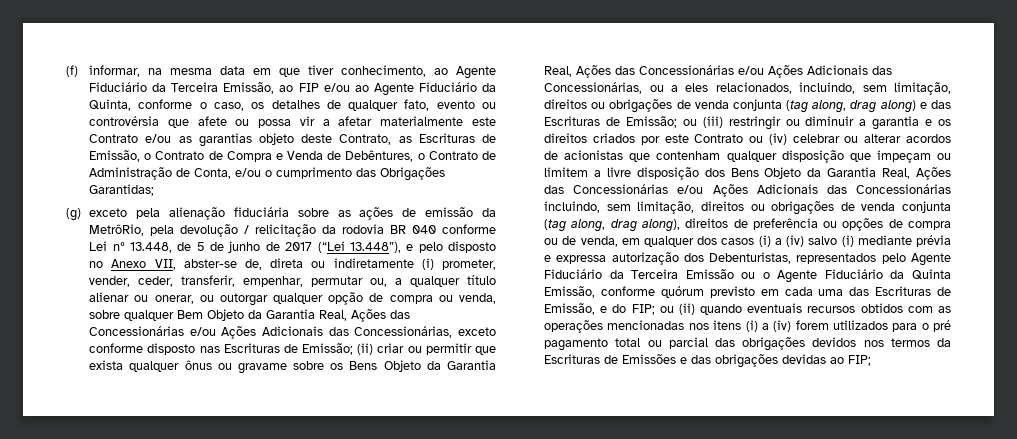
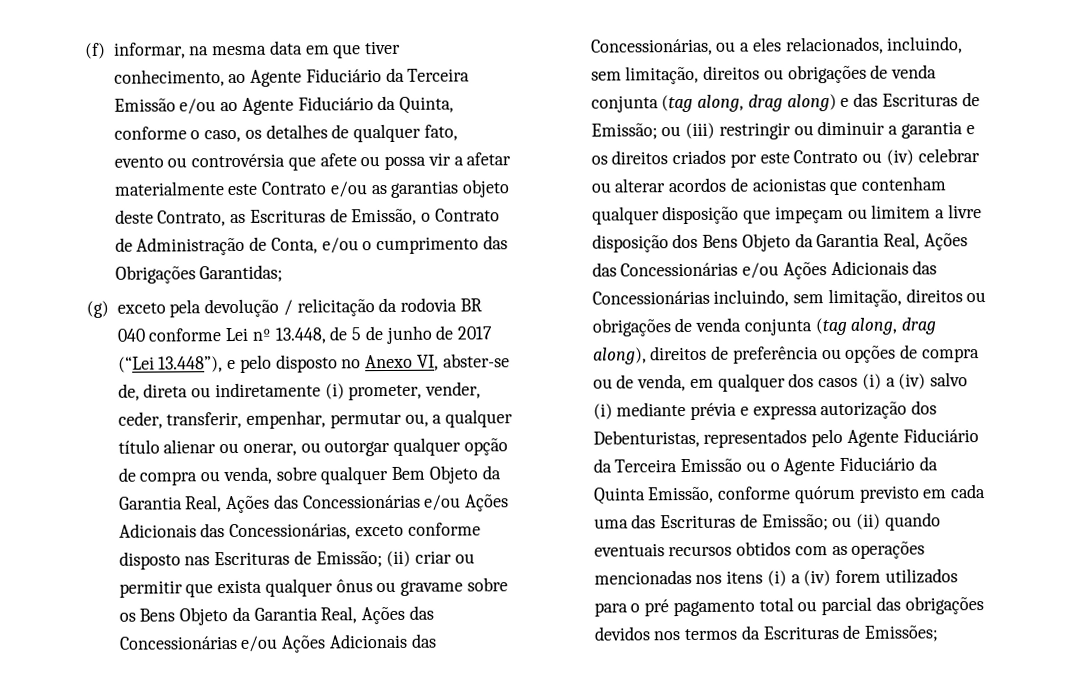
- (f) informar, na mesma data em que tiver conhecimento, ao Agente Fiduciário da Terceira Emissão, ao FIP e/ou ao Agente Fiduciário da Quinta, conforme o caso, os detalhes de qualquer fato, evento ou controvérsia que afete ou possa vir a afetar materialmente este Contrato e/ou as garantias objeto deste Contrato, as Escrituras de Emissão, o Contrato de Compra e Venda de Debêntures, o Contrato de Administração de Conta, e/ou o cumprimento das Obrigações Garantidas;
+ (f) informar, na mesma data em que tiver conhecimento, ao Agente Fiduciário da Terceira Emissão e/ou ao Agente Fiduciário da Quinta, conforme o caso, os detalhes de qualquer fato, evento ou controvérsia que afete ou possa vir a afetar materialmente este Contrato e/ou as garantias objeto deste Contrato, as Escrituras de Emissão, o Contrato de Administração de Conta, e/ou o cumprimento das Obrigações Garantidas;
- (g) exceto pela alienação fiduciária sobre as ações de emissão da MetrôRio, pela devolução / relicitação da rodovia BR 040 conforme Lei nº 13.448, de 5 de junho de 2017 (“Lei 13.448”), e pelo disposto no Anexo VII, abster-se de, direta ou indiretamente (i) prometer, vender, ceder, transferir, empenhar, permutar ou, a qualquer título alienar ou onerar, ou outorgar qualquer opção de compra ou venda, sobre qualquer Bem Objeto da Garantia Real, Ações das Concessionárias e/ou Ações Adicionais das Concessionárias, exceto conforme disposto nas Escrituras de Emissão;
+ (g) exceto pela devolução / relicitação da rodovia BR 040 conforme Lei nº 13.448, de 5 de junho de 2017 (“Lei 13.448”), e pelo disposto no Anexo VI, abster-se de, direta ou indiretamente (i) prometer, vender, ceder, transferir, empenhar, permutar ou, a qualquer título alienar ou onerar, ou outorgar qualquer opção de compra ou venda, sobre qualquer Bem Objeto da Garantia Real, Ações das Concessionárias e/ou Ações Adicionais das Concessionárias, exceto conforme disposto nas Escrituras de Emissão;
- ou (iii) restringir ou diminuir a garantia e os direitos criados por este Contrato ou (iv) celebrar ou alterar acordos de acionistas que contenham qualquer disposição que impeçam ou limitem a livre disposição dos Bens Objeto da Garantia Real, Ações das Concessionárias e/ou Ações Adicionais das Concessionárias incluindo, sem limitação, direitos ou obrigações de venda conjunta (tag along, drag along), direitos de preferência ou opções de compra ou de venda, em qualquer dos casos (i) a (iv) salvo (i) mediante prévia e expressa autorização dos Debenturistas, representados pelo Agente Fiduciário da Terceira Emissão ou o Agente Fiduciário da Quinta Emissão, conforme quórum previsto em cada uma das Escrituras de Emissão, e do FIP;
+ ou (iii) restringir ou diminuir a garantia e os direitos criados por este Contrato ou (iv) celebrar ou alterar acordos de acionistas que contenham qualquer disposição que impeçam ou limitem a livre disposição dos Bens Objeto da Garantia Real, Ações das Concessionárias e/ou Ações Adicionais das Concessionárias incluindo, sem limitação, direitos ou obrigações de venda conjunta (tag along, drag along), direitos de preferência ou opções de compra ou de venda, em qualquer dos casos (i) a (iv) salvo (i) mediante prévia e expressa autorização dos Debenturistas, representados pelo Agente Fiduciário da Terceira Emissão ou o Agente Fiduciário da Quinta Emissão, conforme quórum previsto em cada uma das Escrituras de Emissão;
- ou (ii) quando eventuais recursos obtidos com as operações mencionadas nos itens (i) a (iv) forem utilizados para o pré pagamento total ou parcial das obrigações devidos nos termos da Escrituras de Emissões e das obrigações devidas ao FIP;
+ ou (ii) quando eventuais recursos obtidos com as operações mencionadas nos itens (i) a (iv) forem utilizados para o pré pagamento total ou parcial das obrigações devidos nos termos da Escrituras de Emissões;

